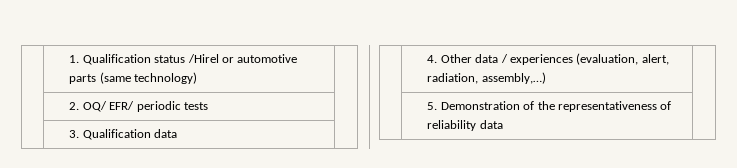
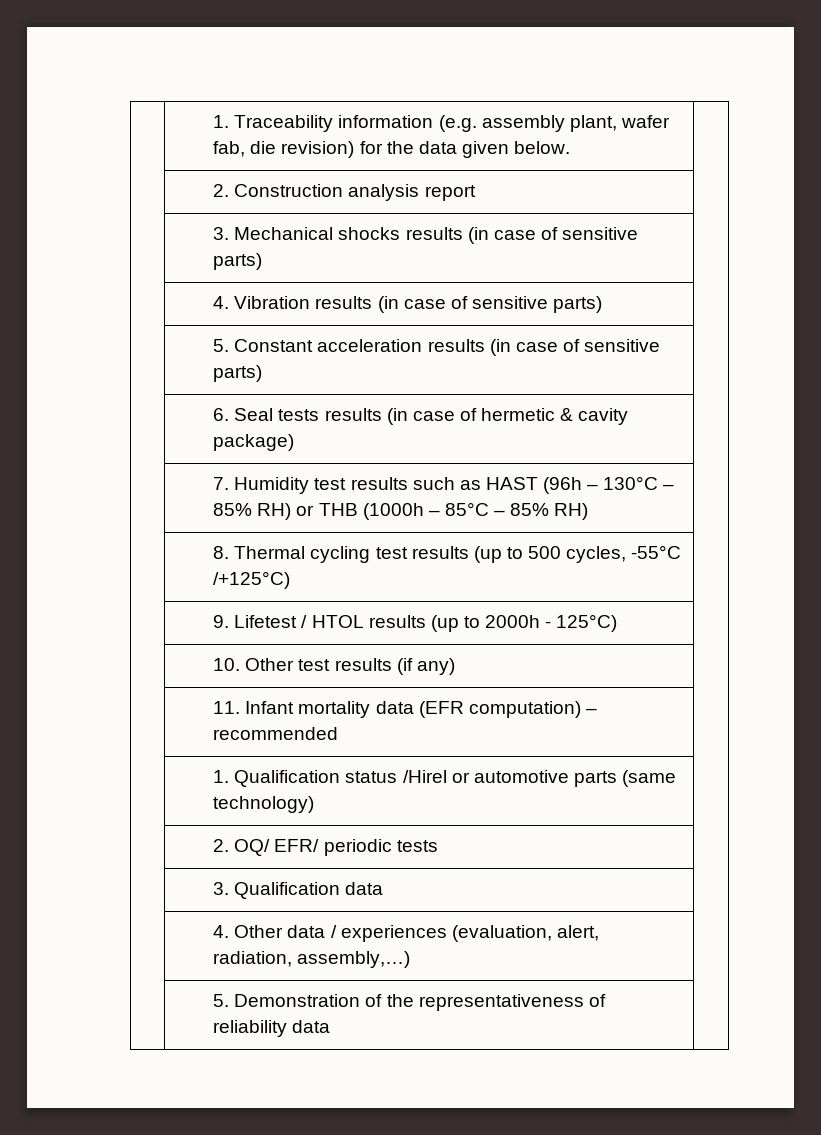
+ | 1. Traceability information (e.g. assembly plant, wafer fab, die revision) for the data given below. |
+ | 2. Construction analysis report |
+ | 3. Mechanical shocks results (in case of sensitive parts) |
+ | 4. Vibration results (in case of sensitive parts) |
+ | 5. Constant acceleration results (in case of sensitive parts) |
+ | 6. Seal tests results (in case of hermetic & cavity package) |
+ | 7. Humidity test results such as HAST (96h – 130°C – 85% RH) or THB (1000h – 85°C – 85% RH) |
+ | 8. Thermal cycling test results (up to 500 cycles, -55°C /+125°C) |
+ | 9. Lifetest / HTOL results (up to 2000h - 125°C) |
+ | 10. Other test results (if any) |
+ | 11. Infant mortality data (EFR computation) – recommended |

